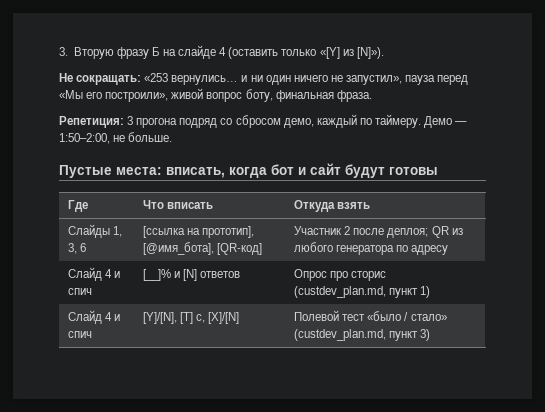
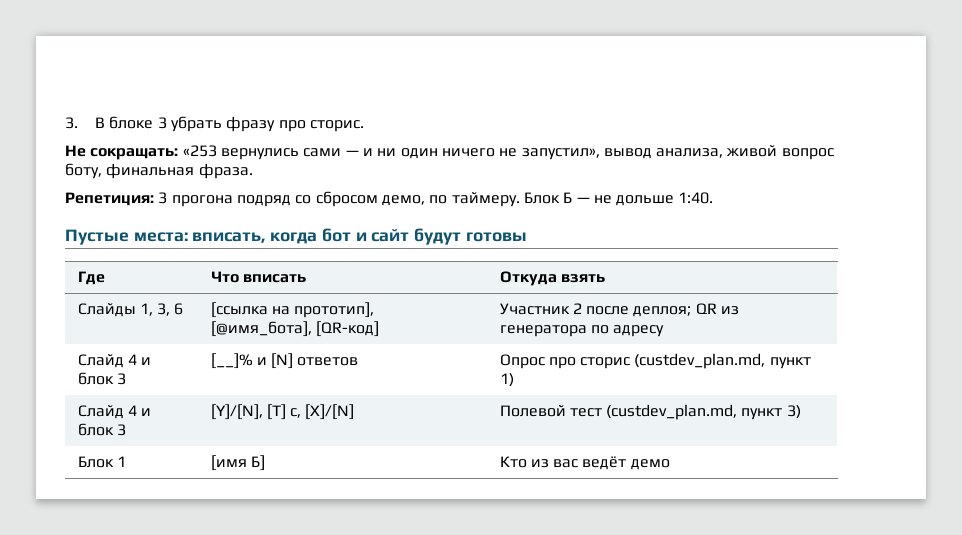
- 3. Вторую фразу Б на слайде 4 (оставить только «[Y] из [N]»).
+ 3. В блоке 3 убрать фразу про сторис.
- Не сокращать: «253 вернулись… и ни один ничего не запустил», пауза перед «Мы его построили», живой вопрос боту, финальная фраза.
+ Не сокращать: «253 вернулись сами — и ни один ничего не запустил», вывод анализа, живой вопрос боту, финальная фраза.
- Репетиция: 3 прогона подряд со сбросом демо, каждый по таймеру.
+ Репетиция: 3 прогона подряд со сбросом демо, по таймеру.
- Демо — 1:50–2:00, не больше.
+ Блок Б — не дольше 1:40.
- Слайды 1, 3, 6 | [ссылка на прототип], [@имя_бота], [QR-код] | Участник 2 после деплоя; QR из любого генератора по адресу
+ Слайды 1, 3, 6 | [ссылка на прототип], [@имя_бота], [QR-код] | Участник 2 после деплоя; QR из генератора по адресу
- Слайд 4 и спич | [__]% и [N] ответов | Опрос про сторис (custdev_plan.md, пункт 1)
+ Слайд 4 и блок 3 | [__]% и [N] ответов | Опрос про сторис (custdev_plan.md, пункт 1)
- Слайд 4 и спич | [Y]/[N], [T] с, [X]/[N] | Полевой тест «было / стало» (custdev_plan.md, пункт 3)
+ Слайд 4 и блок 3 | [Y]/[N], [T] с, [X]/[N] | Полевой тест (custdev_plan.md, пункт 3)
+ Блок 1 | [имя Б] | Кто из вас ведёт демо

